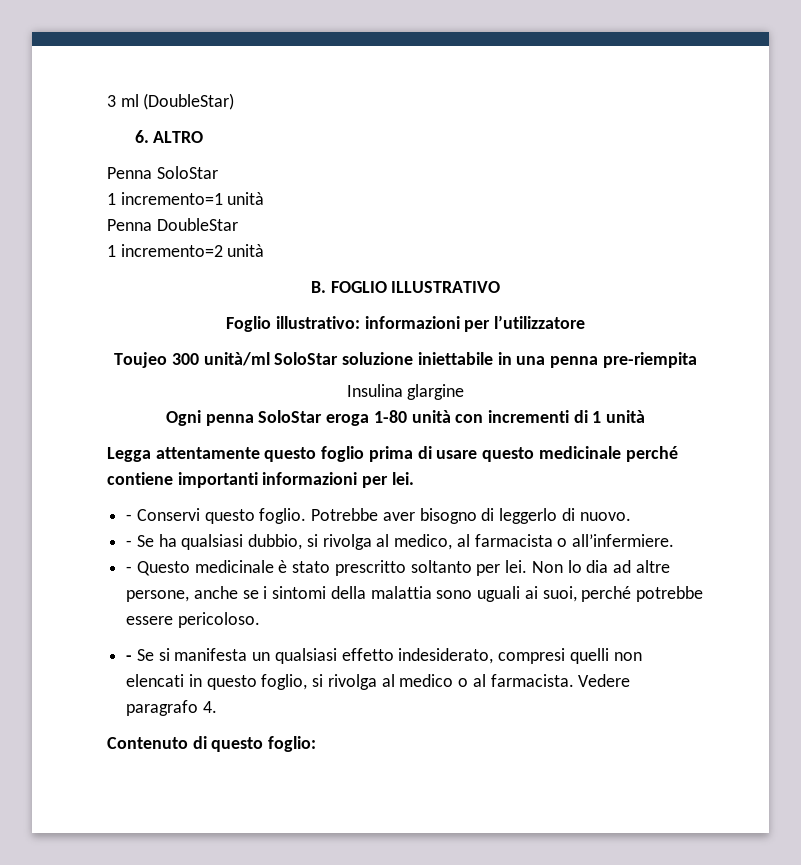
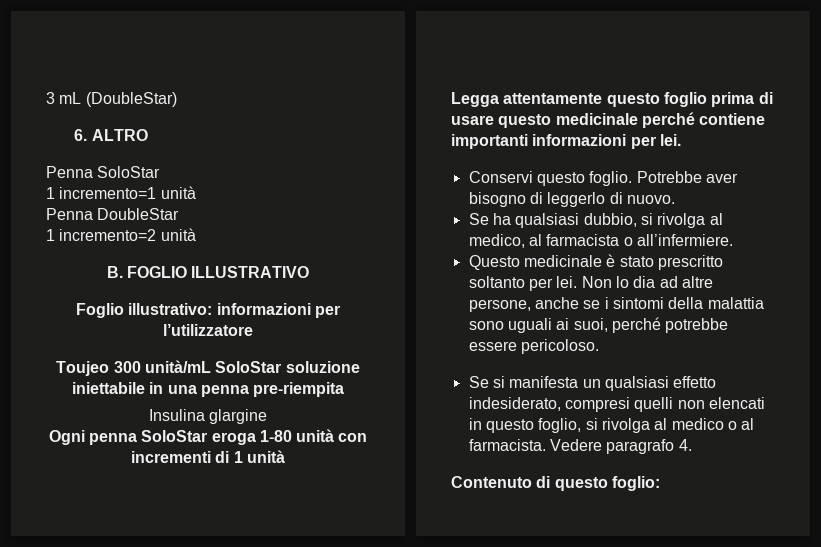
- 3 ml (DoubleStar)
+ 3 mL (DoubleStar)
- Toujeo 300 unità/ml SoloStar soluzione iniettabile in una penna pre-riempita
+ Toujeo 300 unità/mL SoloStar soluzione iniettabile in una penna pre-riempita
- - Conservi questo foglio.
+ Conservi questo foglio.
- - Se ha qualsiasi dubbio, si rivolga al medico, al farmacista o all’infermiere.
+ Se ha qualsiasi dubbio, si rivolga al medico, al farmacista o all’infermiere.
- - Questo medicinale è stato prescritto soltanto per lei.
+ Questo medicinale è stato prescritto soltanto per lei.
- - Se si manifesta un qualsiasi effetto indesiderato, compresi quelli non elencati in questo foglio, si rivolga al medico o al farmacista.
+ Se si manifesta un qualsiasi effetto indesiderato, compresi quelli non elencati in questo foglio, si rivolga al medico o al farmacista.

